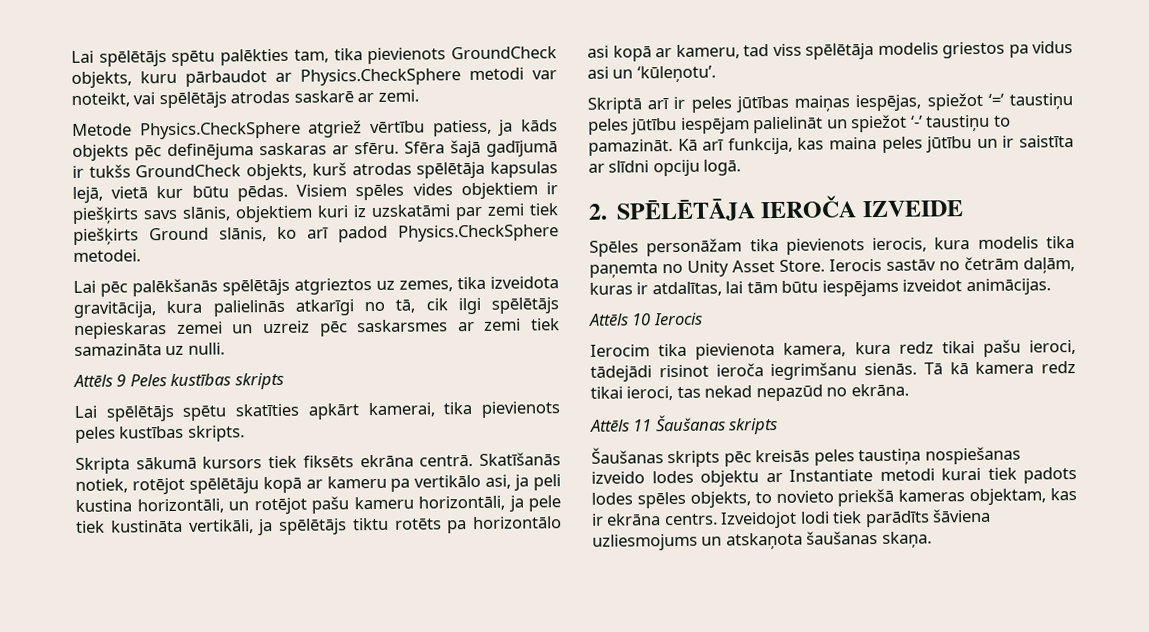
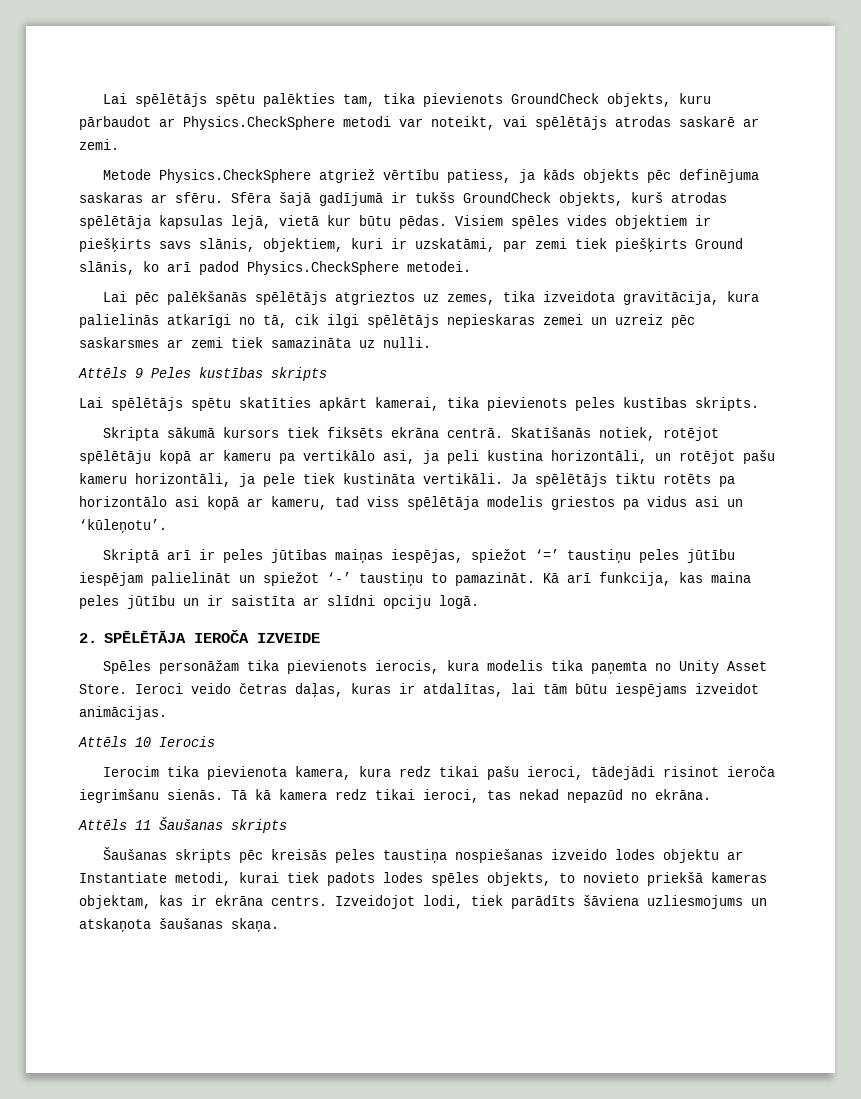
- Visiem spēles vides objektiem ir piešķirts savs slānis, objektiem kuri iz uzskatāmi par zemi tiek piešķirts Ground slānis, ko arī padod Physics.CheckSphere metodei.
+ Visiem spēles vides objektiem ir piešķirts savs slānis, objektiem, kuri ir uzskatāmi, par zemi tiek piešķirts Ground slānis, ko arī padod Physics.CheckSphere metodei.
- Skatīšanās notiek, rotējot spēlētāju kopā ar kameru pa vertikālo asi, ja peli kustina horizontāli, un rotējot pašu kameru horizontāli, ja pele tiek kustināta vertikāli, ja spēlētājs tiktu rotēts pa horizontālo asi kopā ar kameru, tad viss spēlētāja modelis griestos pa vidus asi un ‘kūleņotu’.
+ Skatīšanās notiek, rotējot spēlētāju kopā ar kameru pa vertikālo asi, ja peli kustina horizontāli, un rotējot pašu kameru horizontāli, ja pele tiek kustināta vertikāli. Ja spēlētājs tiktu rotēts pa horizontālo asi kopā ar kameru, tad viss spēlētāja modelis griestos pa vidus asi un ‘kūleņotu’.
- Ierocis sastāv no četrām daļām, kuras ir atdalītas, lai tām būtu iespējams izveidot animācijas.
+ Ieroci veido četras daļas, kuras ir atdalītas, lai tām būtu iespējams izveidot animācijas.
- Šaušanas skripts pēc kreisās peles taustiņa nospiešanas izveido lodes objektu ar Instantiate metodi kurai tiek padots lodes spēles objekts, to novieto priekšā kameras objektam, kas ir ekrāna centrs.
+ Šaušanas skripts pēc kreisās peles taustiņa nospiešanas izveido lodes objektu ar Instantiate metodi, kurai tiek padots lodes spēles objekts, to novieto priekšā kameras objektam, kas ir ekrāna centrs.
- Izveidojot lodi tiek parādīts šāviena uzliesmojums un atskaņota šaušanas skaņa.
+ Izveidojot lodi, tiek parādīts šāviena uzliesmojums un atskaņota šaušanas skaņa.

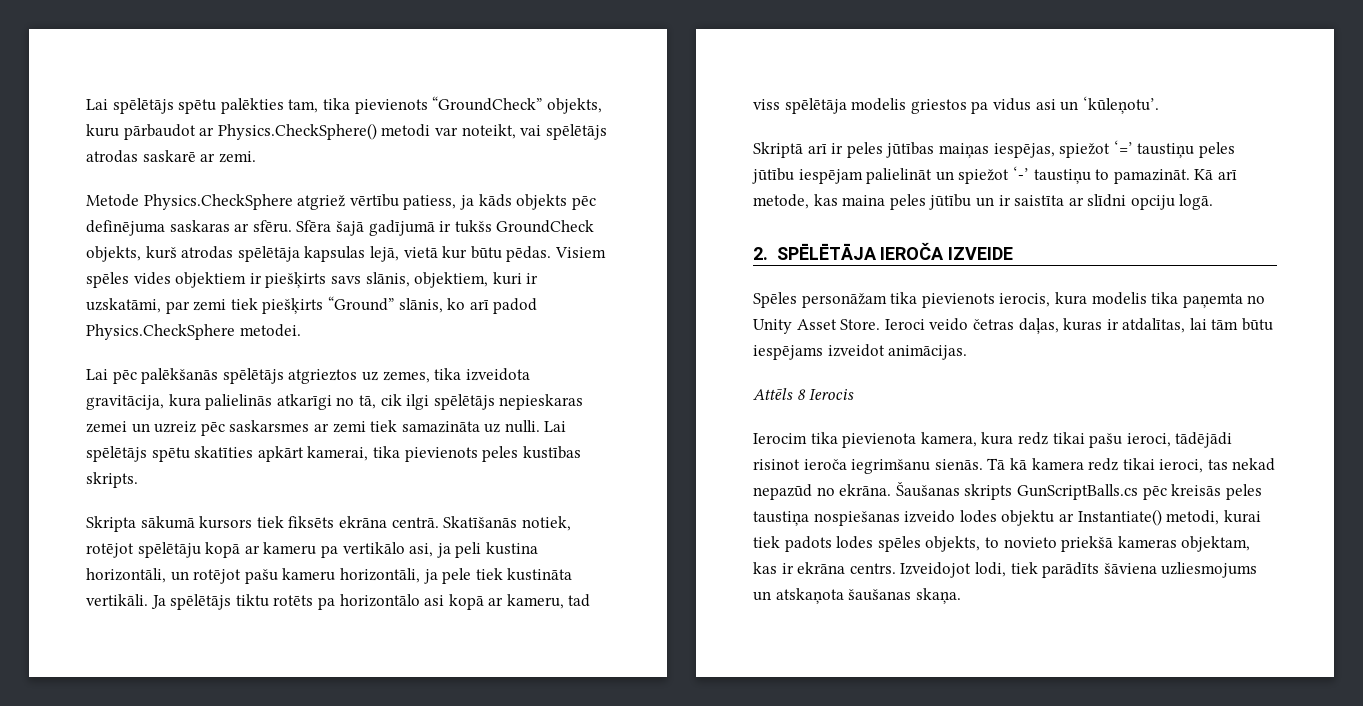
- Lai spēlētājs spētu palēkties tam, tika pievienots GroundCheck objekts, kuru pārbaudot ar Physics.CheckSphere metodi var noteikt, vai spēlētājs atrodas saskarē ar zemi.
+ Lai spēlētājs spētu palēkties tam, tika pievienots “GroundCheck” objekts, kuru pārbaudot ar Physics.CheckSphere() metodi var noteikt, vai spēlētājs atrodas saskarē ar zemi.
- Visiem spēles vides objektiem ir piešķirts savs slānis, objektiem, kuri ir uzskatāmi, par zemi tiek piešķirts Ground slānis, ko arī padod Physics.CheckSphere metodei.
+ Visiem spēles vides objektiem ir piešķirts savs slānis, objektiem, kuri ir uzskatāmi, par zemi tiek piešķirts “Ground” slānis, ko arī padod Physics.CheckSphere metodei.
- Lai pēc palēkšanās spēlētājs atgrieztos uz zemes, tika izveidota gravitācija, kura palielinās atkarīgi no tā, cik ilgi spēlētājs nepieskaras zemei un uzreiz pēc saskarsmes ar zemi tiek samazināta uz nulli.
- Attēls 9 Peles kustības skripts
- Lai spēlētājs spētu skatīties apkārt kamerai, tika pievienots peles kustības skripts.
+ Lai pēc palēkšanās spēlētājs atgrieztos uz zemes, tika izveidota gravitācija, kura palielinās atkarīgi no tā, cik ilgi spēlētājs nepieskaras zemei un uzreiz pēc saskarsmes ar zemi tiek samazināta uz nulli. Lai spēlētājs spētu skatīties apkārt kamerai, tika pievienots peles kustības skripts.
- Kā arī funkcija, kas maina peles jūtību un ir saistīta ar slīdni opciju logā.
+ Kā arī metode, kas maina peles jūtību un ir saistīta ar slīdni opciju logā.
- Attēls 10 Ierocis
+ Attēls 8 Ierocis
- Ierocim tika pievienota kamera, kura redz tikai pašu ieroci, tādejādi risinot ieroča iegrimšanu sienās.
+ Ierocim tika pievienota kamera, kura redz tikai pašu ieroci, tādējādi risinot ieroča iegrimšanu sienās.
- Tā kā kamera redz tikai ieroci, tas nekad nepazūd no ekrāna.
- Attēls 11 Šaušanas skripts
- Šaušanas skripts pēc kreisās peles taustiņa nospiešanas izveido lodes objektu ar Instantiate metodi, kurai tiek padots lodes spēles objekts, to novieto priekšā kameras objektam, kas ir ekrāna centrs.
+ Tā kā kamera redz tikai ieroci, tas nekad nepazūd no ekrāna. Šaušanas skripts GunScriptBalls.cs pēc kreisās peles taustiņa nospiešanas izveido lodes objektu ar Instantiate() metodi, kurai tiek padots lodes spēles objekts, to novieto priekšā kameras objektam, kas ir ekrāna centrs.

